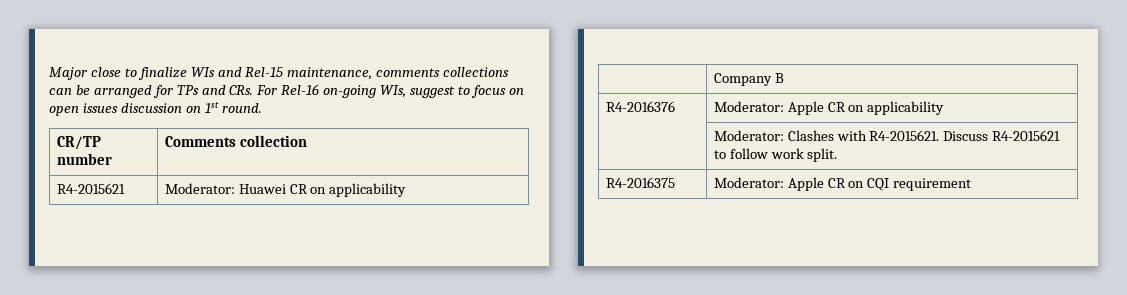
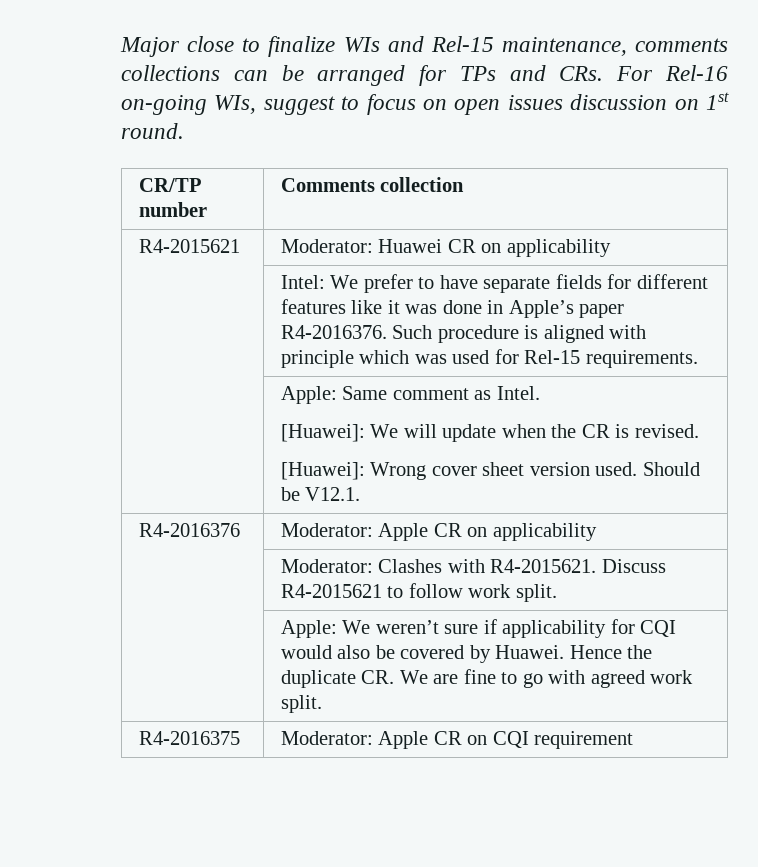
- | Company B
+ | Intel: We prefer to have separate fields for different features like it was done in Apple’s paper R4-2016376. Such procedure is aligned with principle which was used for Rel-15 requirements.
+ | Apple: Same comment as Intel.
+ [Huawei]: We will update when the CR is revised.
+ [Huawei]: Wrong cover sheet version used. Should be V12.1.
+ | Apple: We weren’t sure if applicability for CQI would also be covered by Huawei. Hence the duplicate CR. We are fine to go with agreed work split.

